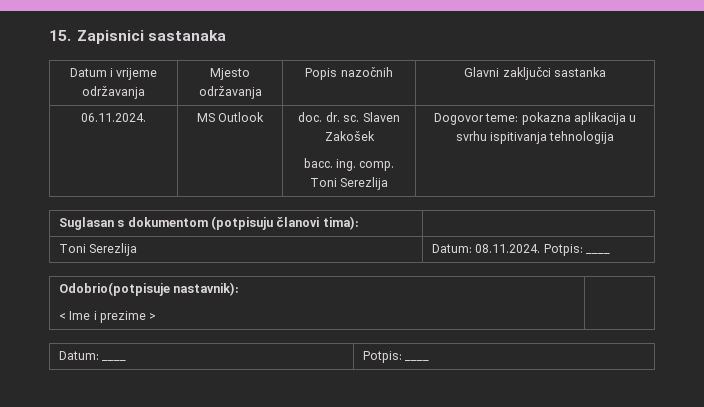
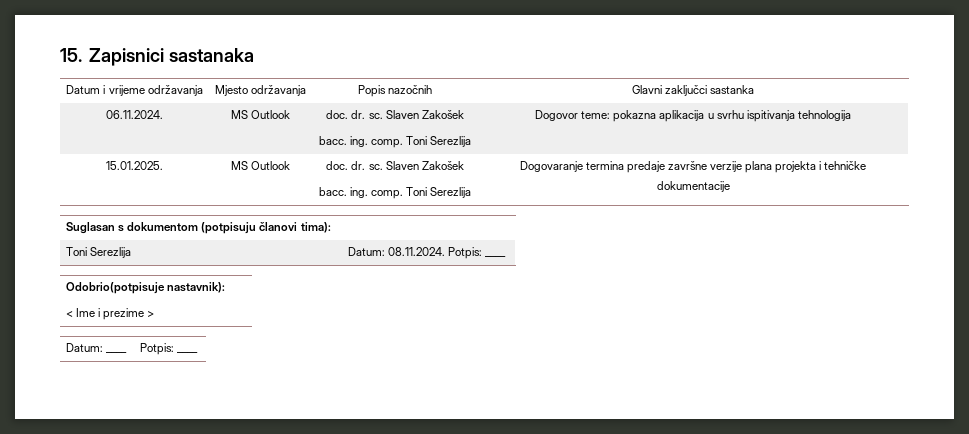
+ 15.01.2025. | MS Outlook | doc. dr. sc. Slaven Zakošek
+ bacc. ing. comp. Toni Serezlija | Dogovaranje termina predaje završne verzije plana projekta i tehničke dokumentacije

